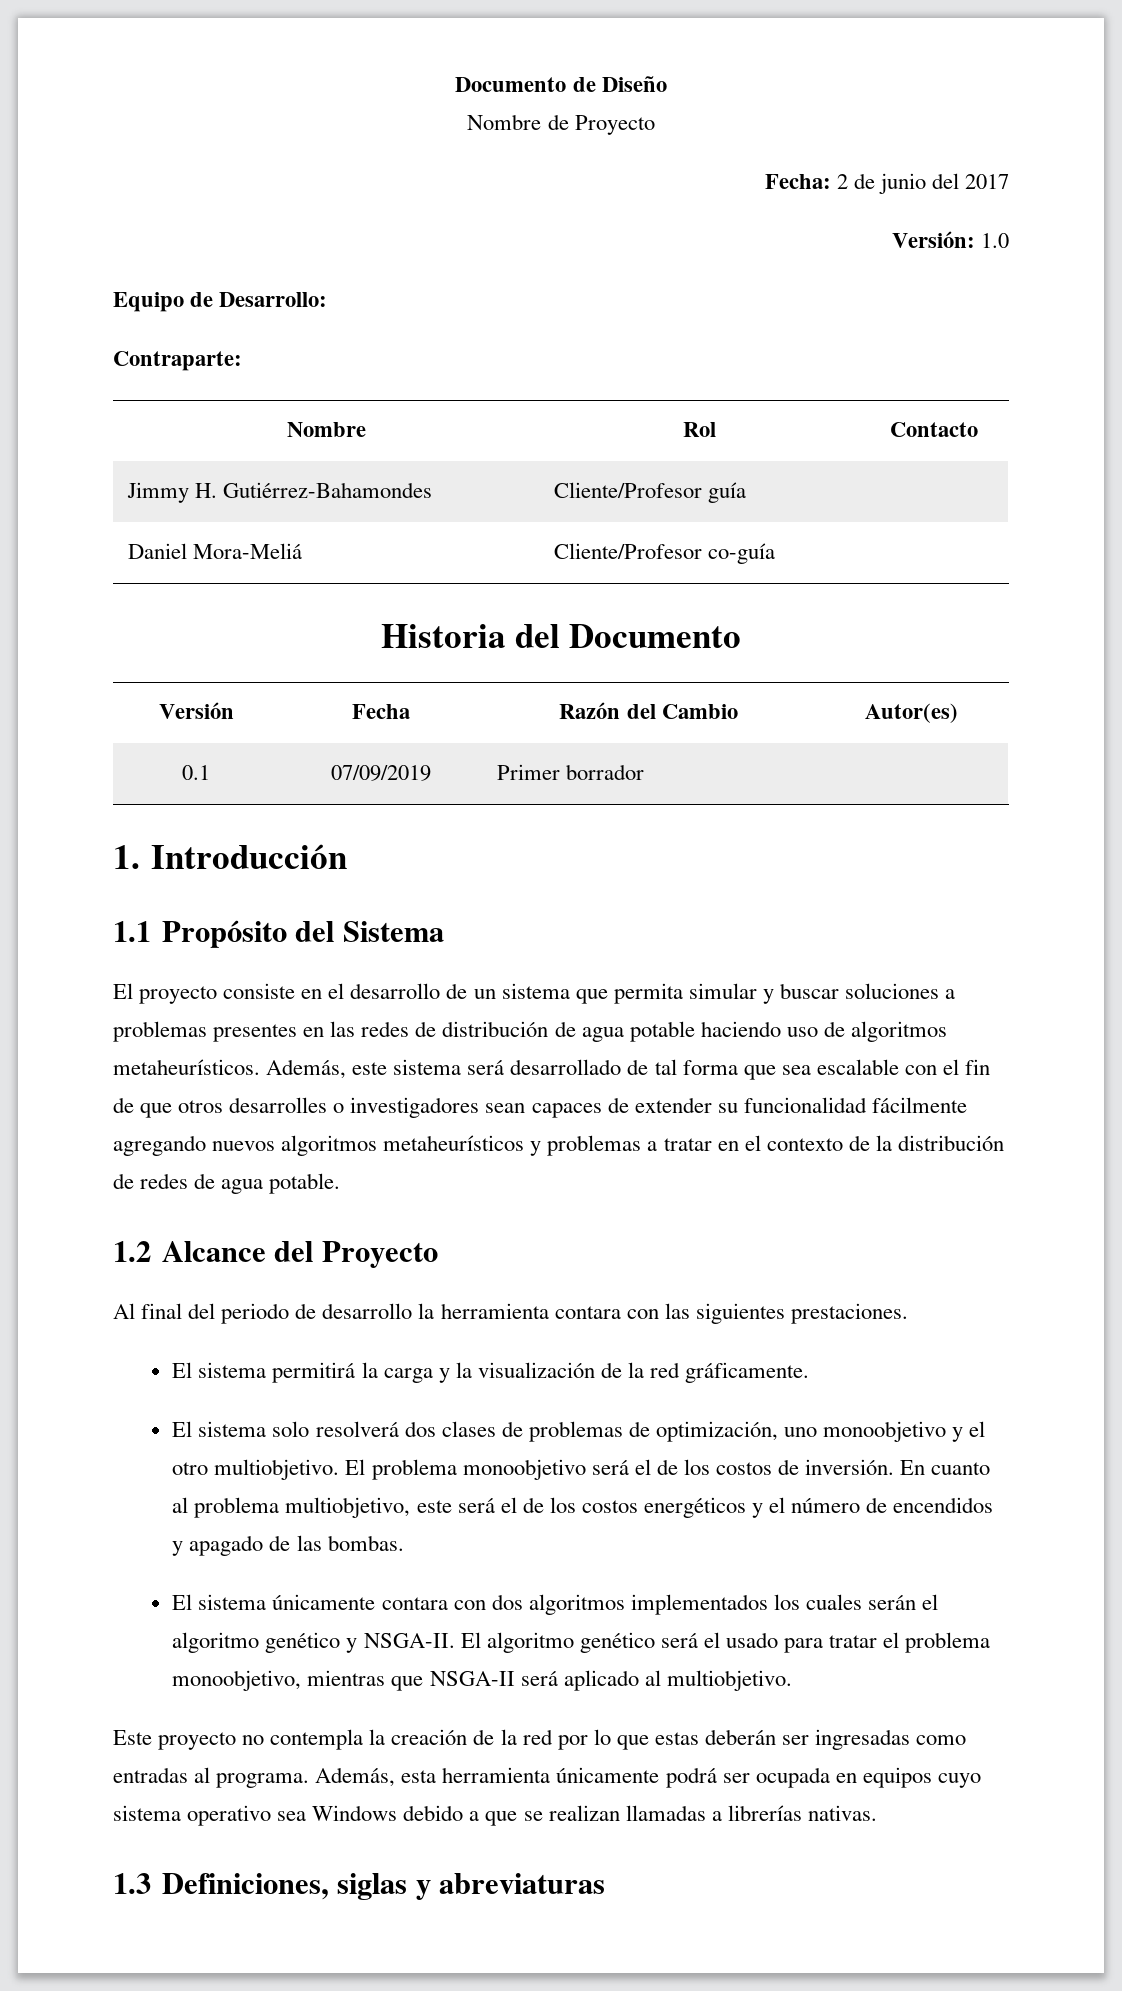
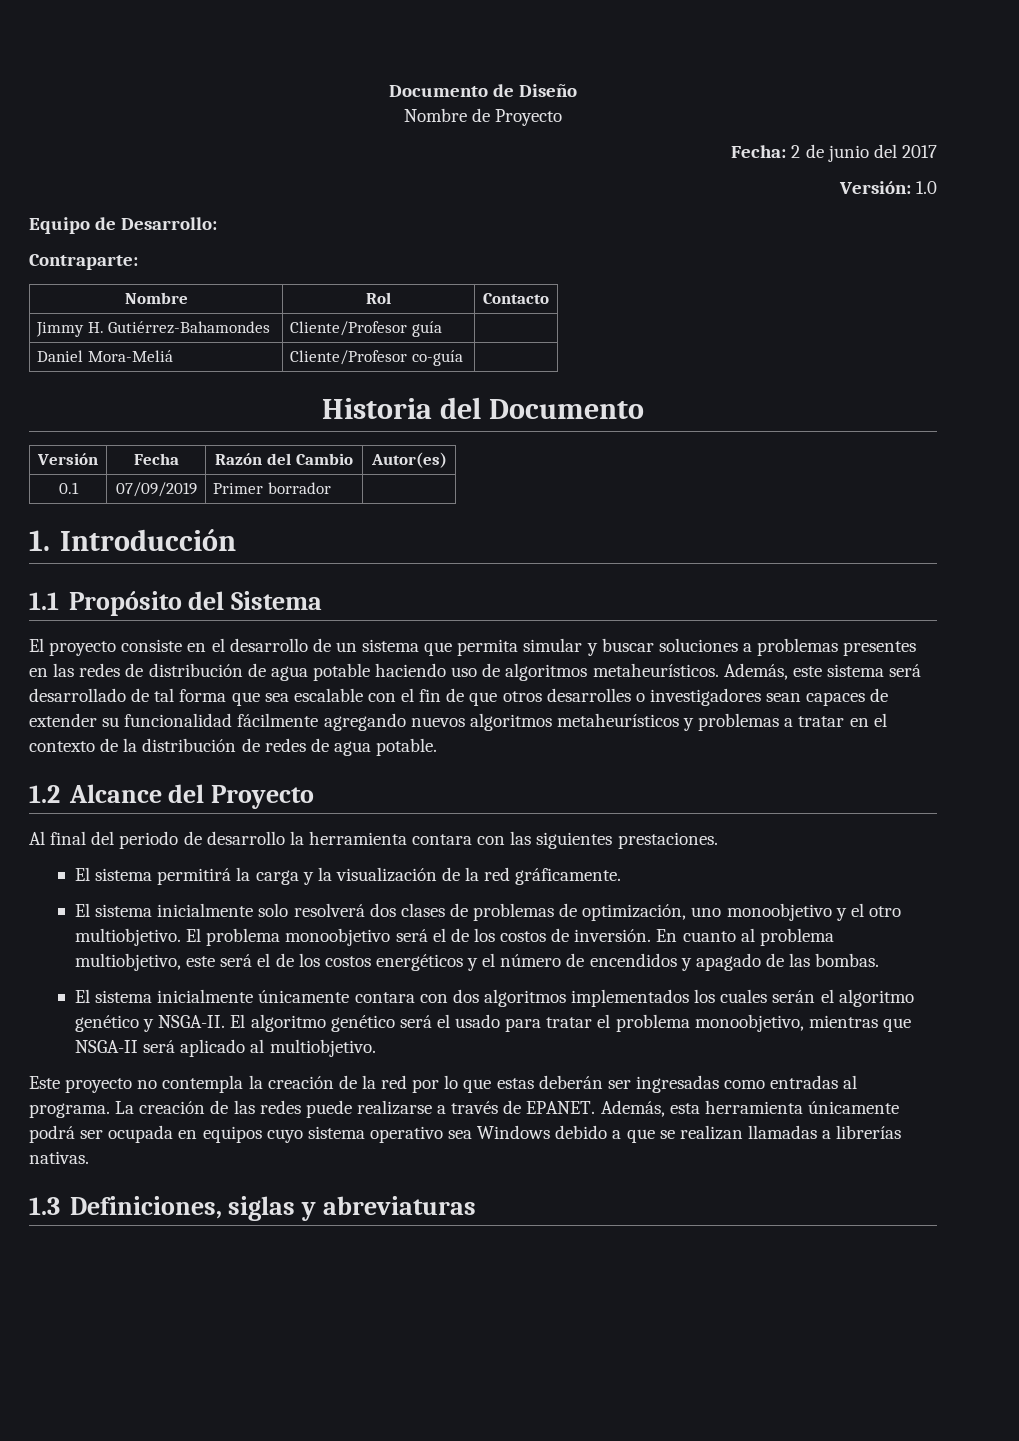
- El sistema solo resolverá dos clases de problemas de optimización, uno monoobjetivo y el otro multiobjetivo.
+ El sistema inicialmente solo resolverá dos clases de problemas de optimización, uno monoobjetivo y el otro multiobjetivo.
- El sistema únicamente contara con dos algoritmos implementados los cuales serán el algoritmo genético y NSGA-II.
+ El sistema inicialmente únicamente contara con dos algoritmos implementados los cuales serán el algoritmo genético y NSGA-II.
+ La creación de las redes puede realizarse a través de EPANET.

